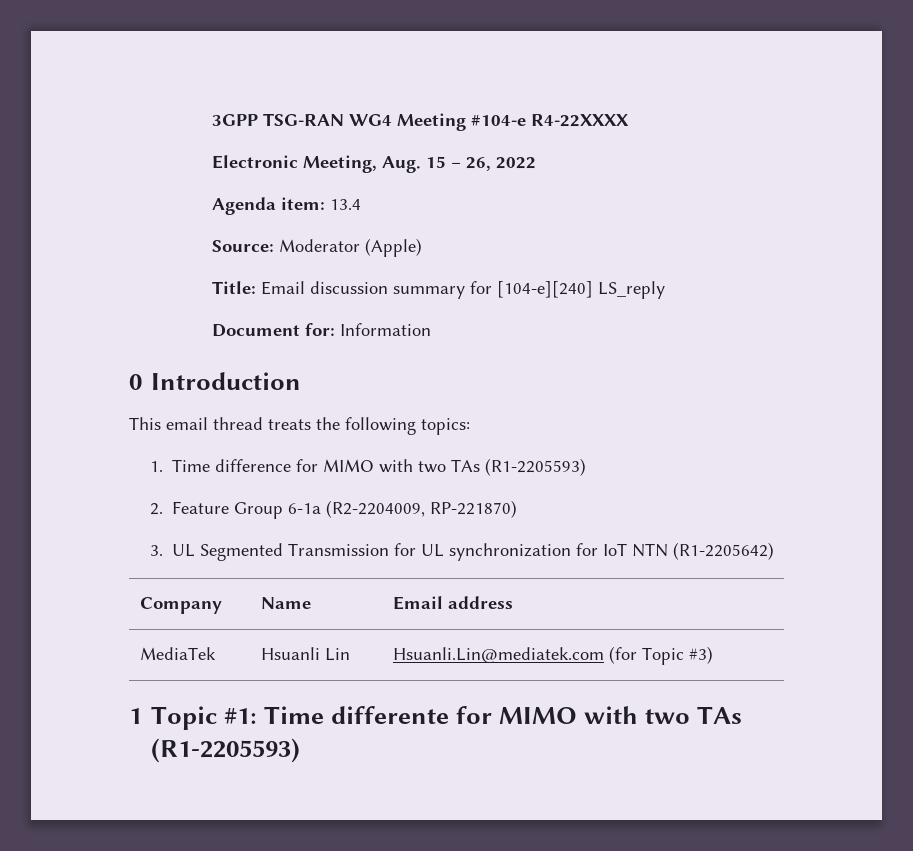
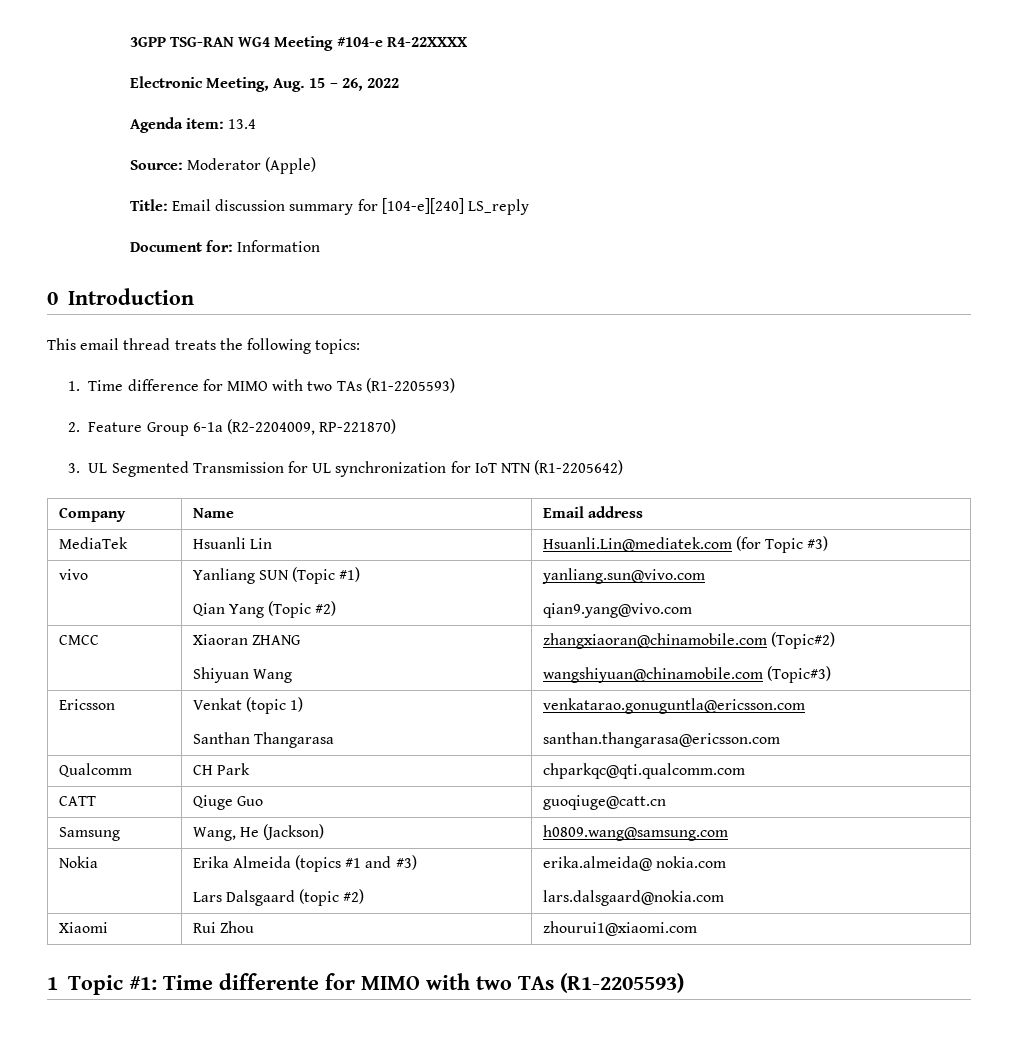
+ vivo | Yanliang SUN (Topic #1)
+ Qian Yang (Topic #2) | yanliang.sun@vivo.com
+ qian9.yang@vivo.com
+ CMCC | Xiaoran ZHANG
+ Shiyuan Wang | zhangxiaoran@chinamobile.com (Topic#2)
+ wangshiyuan@chinamobile.com (Topic#3)
+ Ericsson | Venkat (topic 1)
+ Santhan Thangarasa | venkatarao.gonuguntla@ericsson.com
+ santhan.thangarasa@ericsson.com
+ Qualcomm | CH Park | chparkqc@qti.qualcomm.com
+ CATT | Qiuge Guo | guoqiuge@catt.cn
+ Samsung | Wang, He (Jackson) | h0809.wang@samsung.com
+ Nokia | Erika Almeida (topics #1 and #3)
+ Lars Dalsgaard (topic #2) | erika.almeida@ nokia.com
+ lars.dalsgaard@nokia.com
+ Xiaomi | Rui Zhou | zhourui1@xiaomi.com

